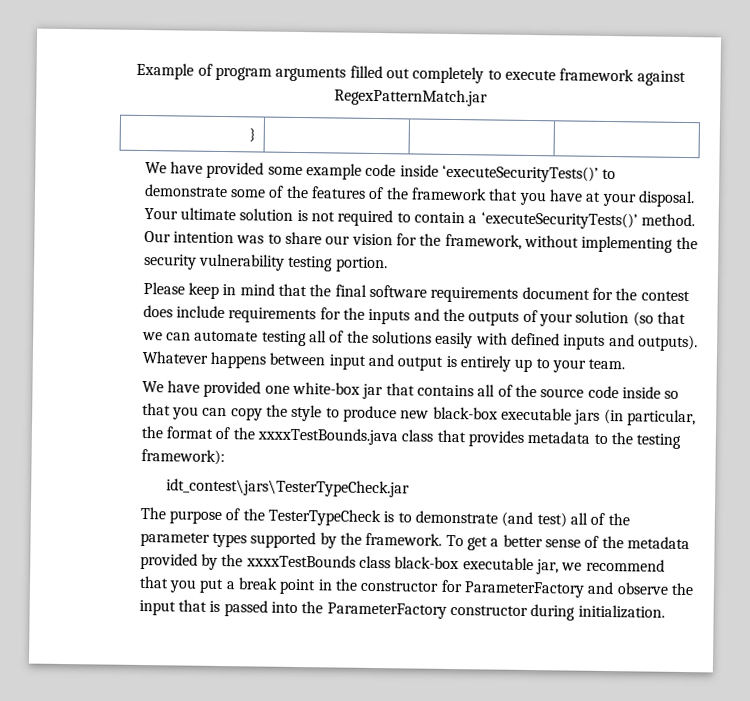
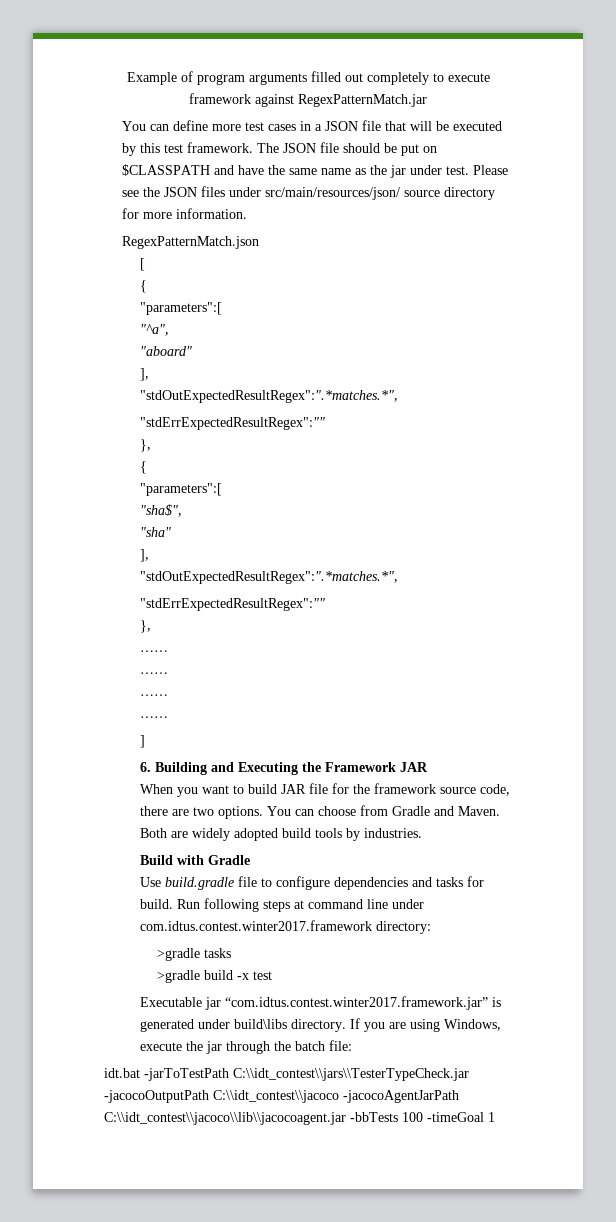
- } | | |
- We have provided some example code inside ‘executeSecurityTests()’ to demonstrate some of the features of the framework that you have at your disposal. Your ultimate solution is not required to contain a ‘executeSecurityTests()’ method. Our intention was to share our vision for the framework, without implementing the security vulnerability testing portion.
- Please keep in mind that the final software requirements document for the contest does include requirements for the inputs and the outputs of your solution (so that we can automate testing all of the solutions easily with defined inputs and outputs). Whatever happens between input and output is entirely up to your team.
- We have provided one white-box jar that contains all of the source code inside so that you can copy the style to produce new black-box executable jars (in particular, the format of the xxxxTestBounds.java class that provides metadata to the testing framework):
- idt_contest\jars\TesterTypeCheck.jar
- The purpose of the TesterTypeCheck is to demonstrate (and test) all of the parameter types supported by the framework. To get a better sense of the metadata provided by the xxxxTestBounds class black-box executable jar, we recommend that you put a break point in the constructor for ParameterFactory and observe the input that is passed into the ParameterFactory constructor during initialization.
+ You can define more test cases in a JSON file that will be executed by this test framework. The JSON file should be put on $CLASSPATH and have the same name as the jar under test. Please see the JSON files under src/main/resources/json/ source directory for more information.
+ RegexPatternMatch.json
+ [
+ {
+ "parameters":[
+ "^a",
+ "aboard"
+ ],
+ "stdOutExpectedResultRegex":".*matches.*",
+ "stdErrExpectedResultRegex":""
+ },
+ {
+ "parameters":[
+ "sha$",
+ "sha"
+ ],
+ "stdOutExpectedResultRegex":".*matches.*",
+ "stdErrExpectedResultRegex":""
+ },
+ ……
+ ……
+ ……
+ ……
+ ]
+ 6. Building and Executing the Framework JAR
+ When you want to build JAR file for the framework source code, there are two options. You can choose from Gradle and Maven. Both are widely adopted build tools by industries.
+ Build with Gradle
+ Use build.gradle file to configure dependencies and tasks for build. Run following steps at command line under com.idtus.contest.winter2017.framework directory:
+ >gradle tasks
+ >gradle build -x test
+ Executable jar “com.idtus.contest.winter2017.framework.jar” is generated under build\libs directory. If you are using Windows, execute the jar through the batch file:
+ idt.bat -jarToTestPath C:\\idt_contest\\jars\\TesterTypeCheck.jar -jacocoOutputPath C:\\idt_contest\\jacoco -jacocoAgentJarPath C:\\idt_contest\\jacoco\\lib\\jacocoagent.jar -bbTests 100 -timeGoal 1

